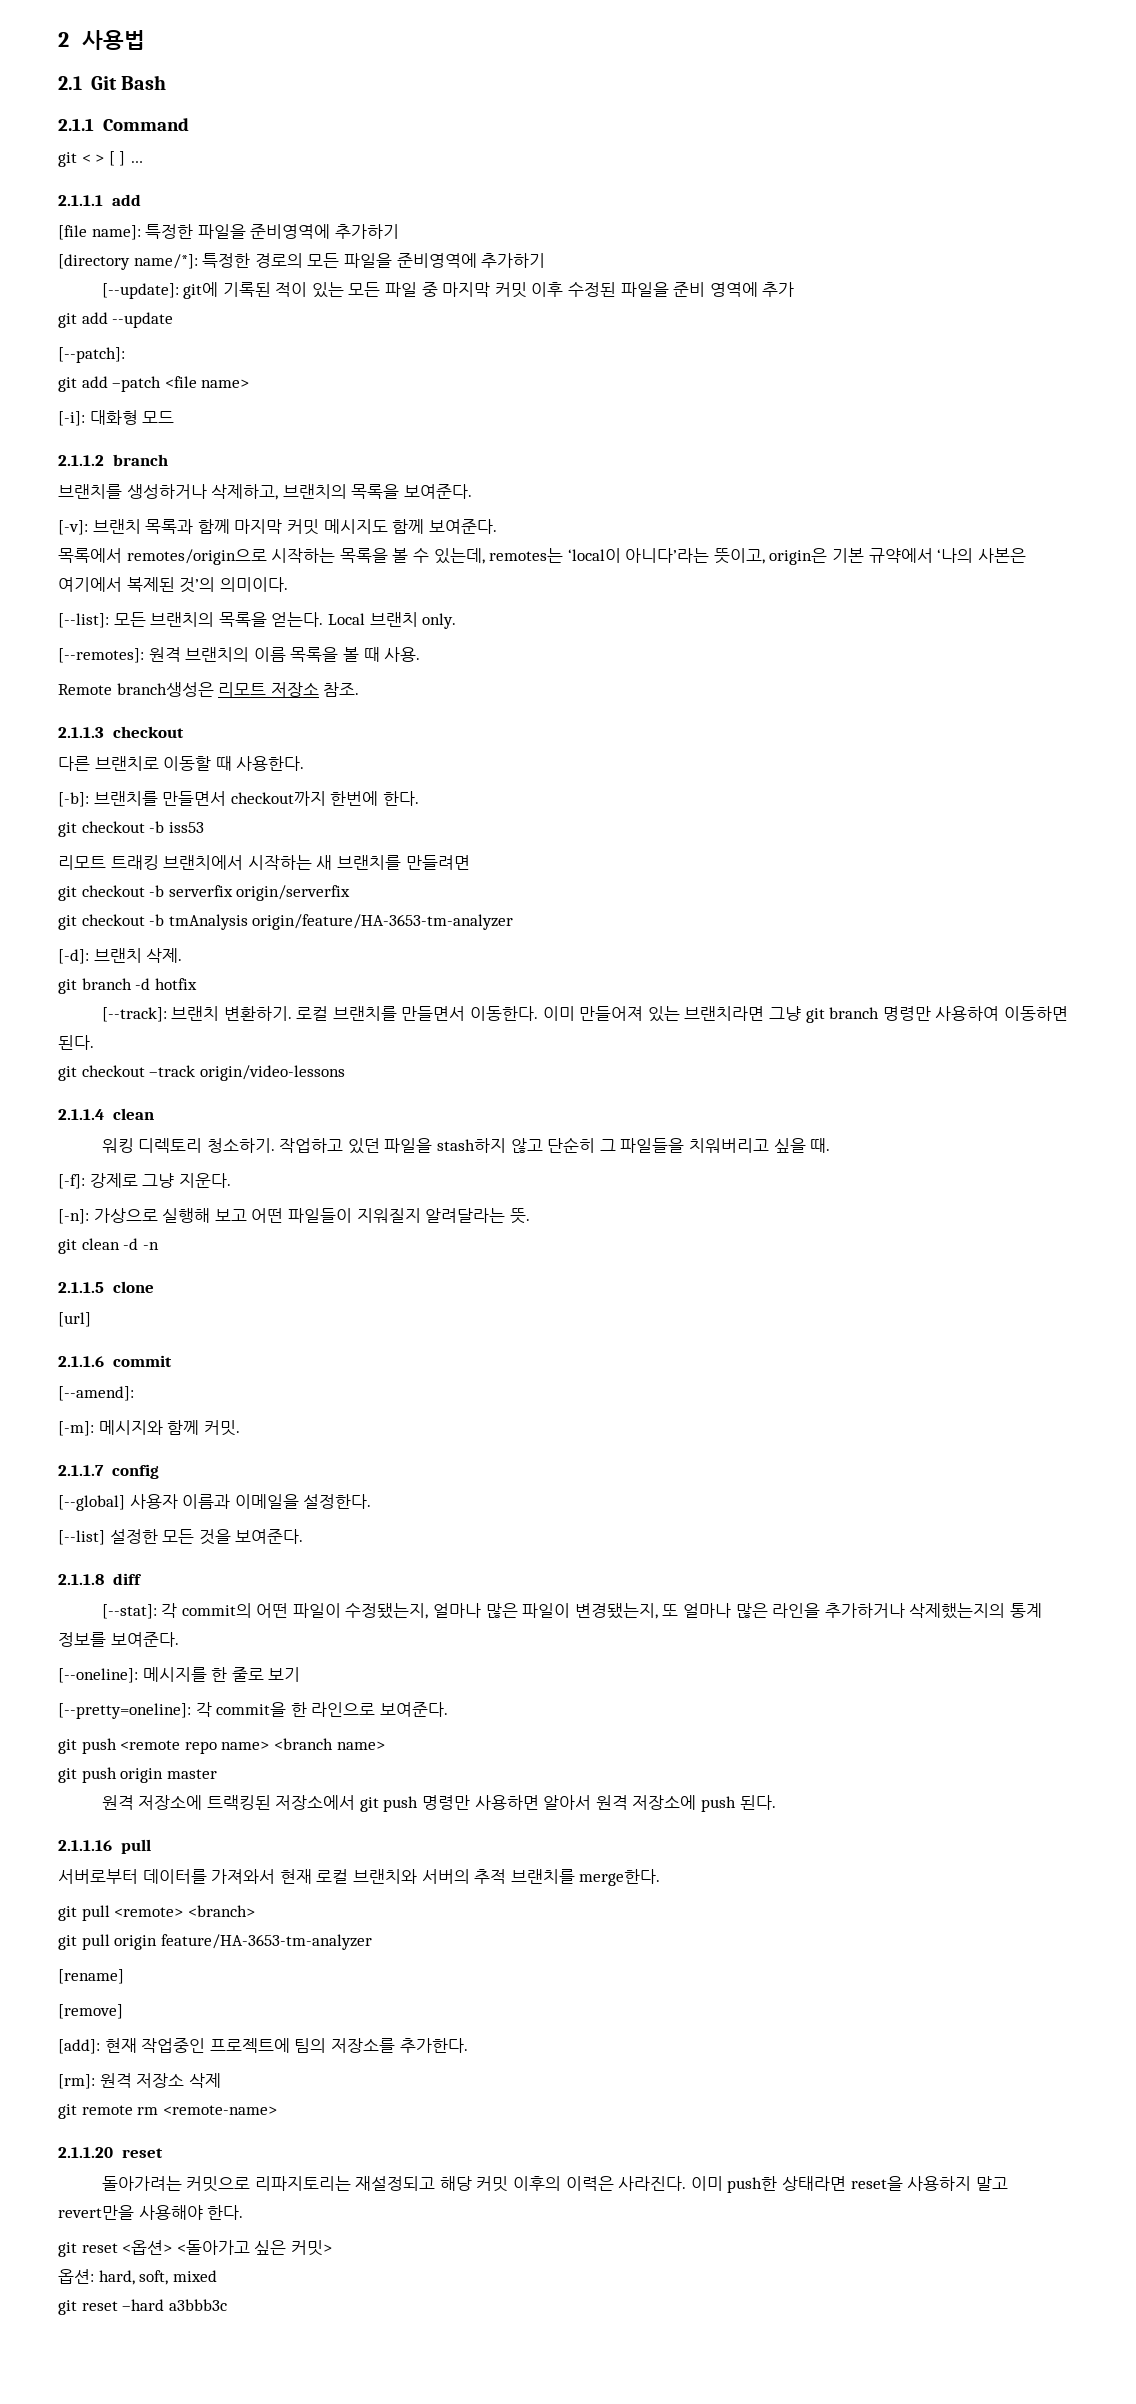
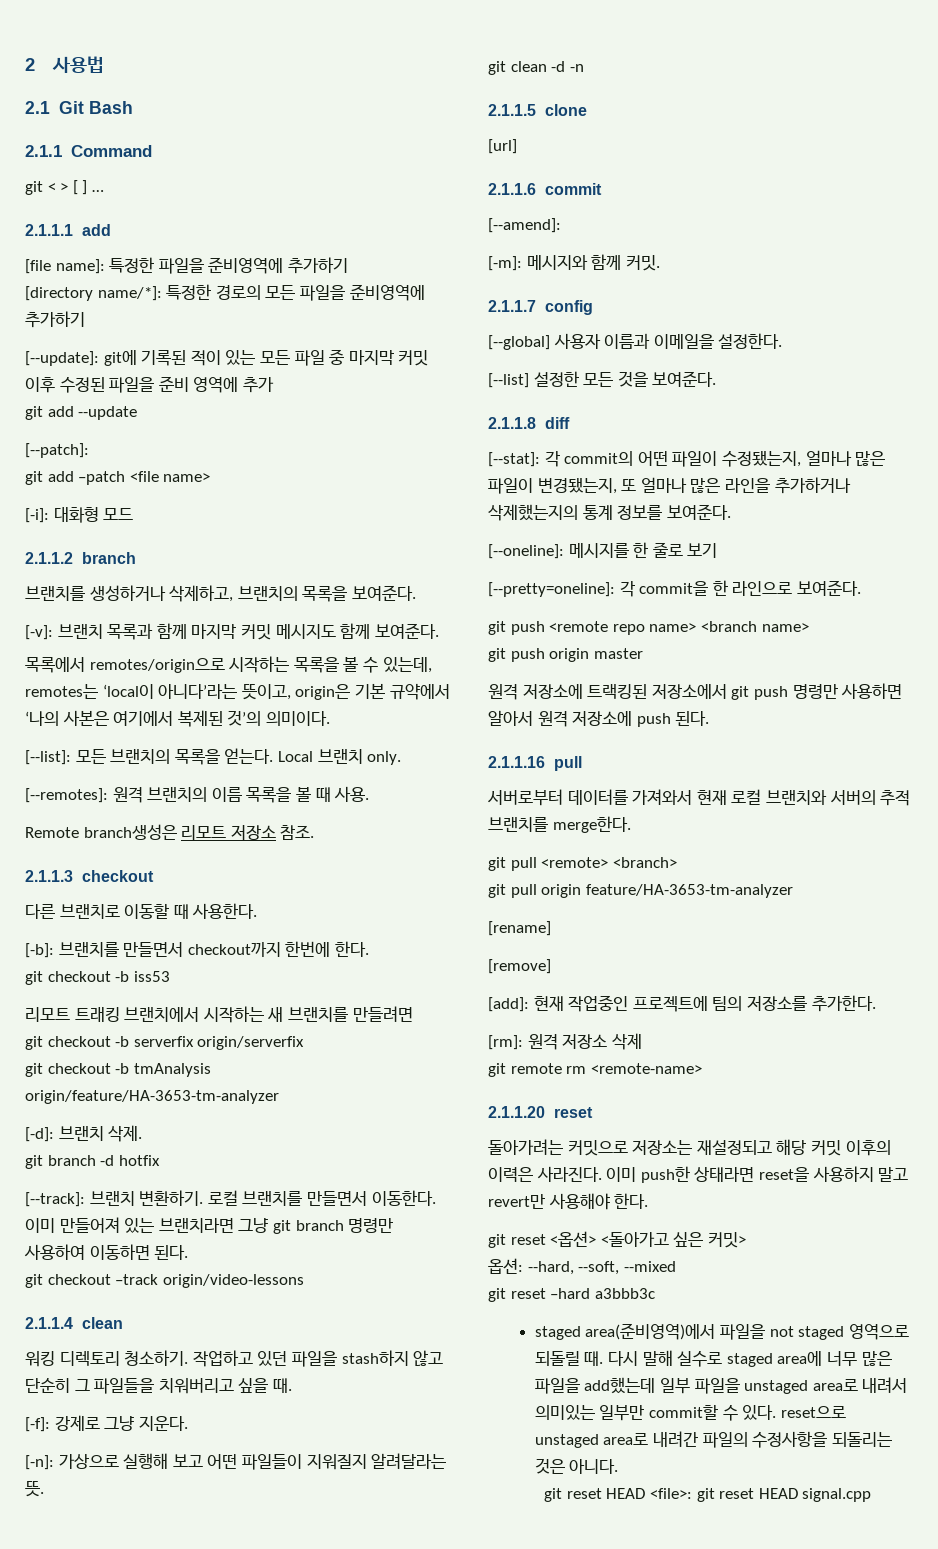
- 돌아가려는 커밋으로 리파지토리는 재설정되고 해당 커밋 이후의 이력은 사라진다.
+ 돌아가려는 커밋으로 저장소는 재설정되고 해당 커밋 이후의 이력은 사라진다.
- 이미 push한 상태라면 reset을 사용하지 말고 revert만을 사용해야 한다.
+ 이미 push한 상태라면 reset을 사용하지 말고 revert만 사용해야 한다.
- 옵션: hard, soft, mixed
+ 옵션: --hard, --soft, --mixed
+ staged area(준비영역)에서 파일을 not staged 영역으로 되돌릴 때. 다시 말해 실수로 staged area에 너무 많은 파일을 add했는데 일부 파일을 unstaged area로 내려서 의미있는 일부만 commit할 수 있다. reset으로 unstaged area로 내려간 파일의 수정사항을 되돌리는 것은 아니다.
+ git reset HEAD <file>: git reset HEAD signal.cpp

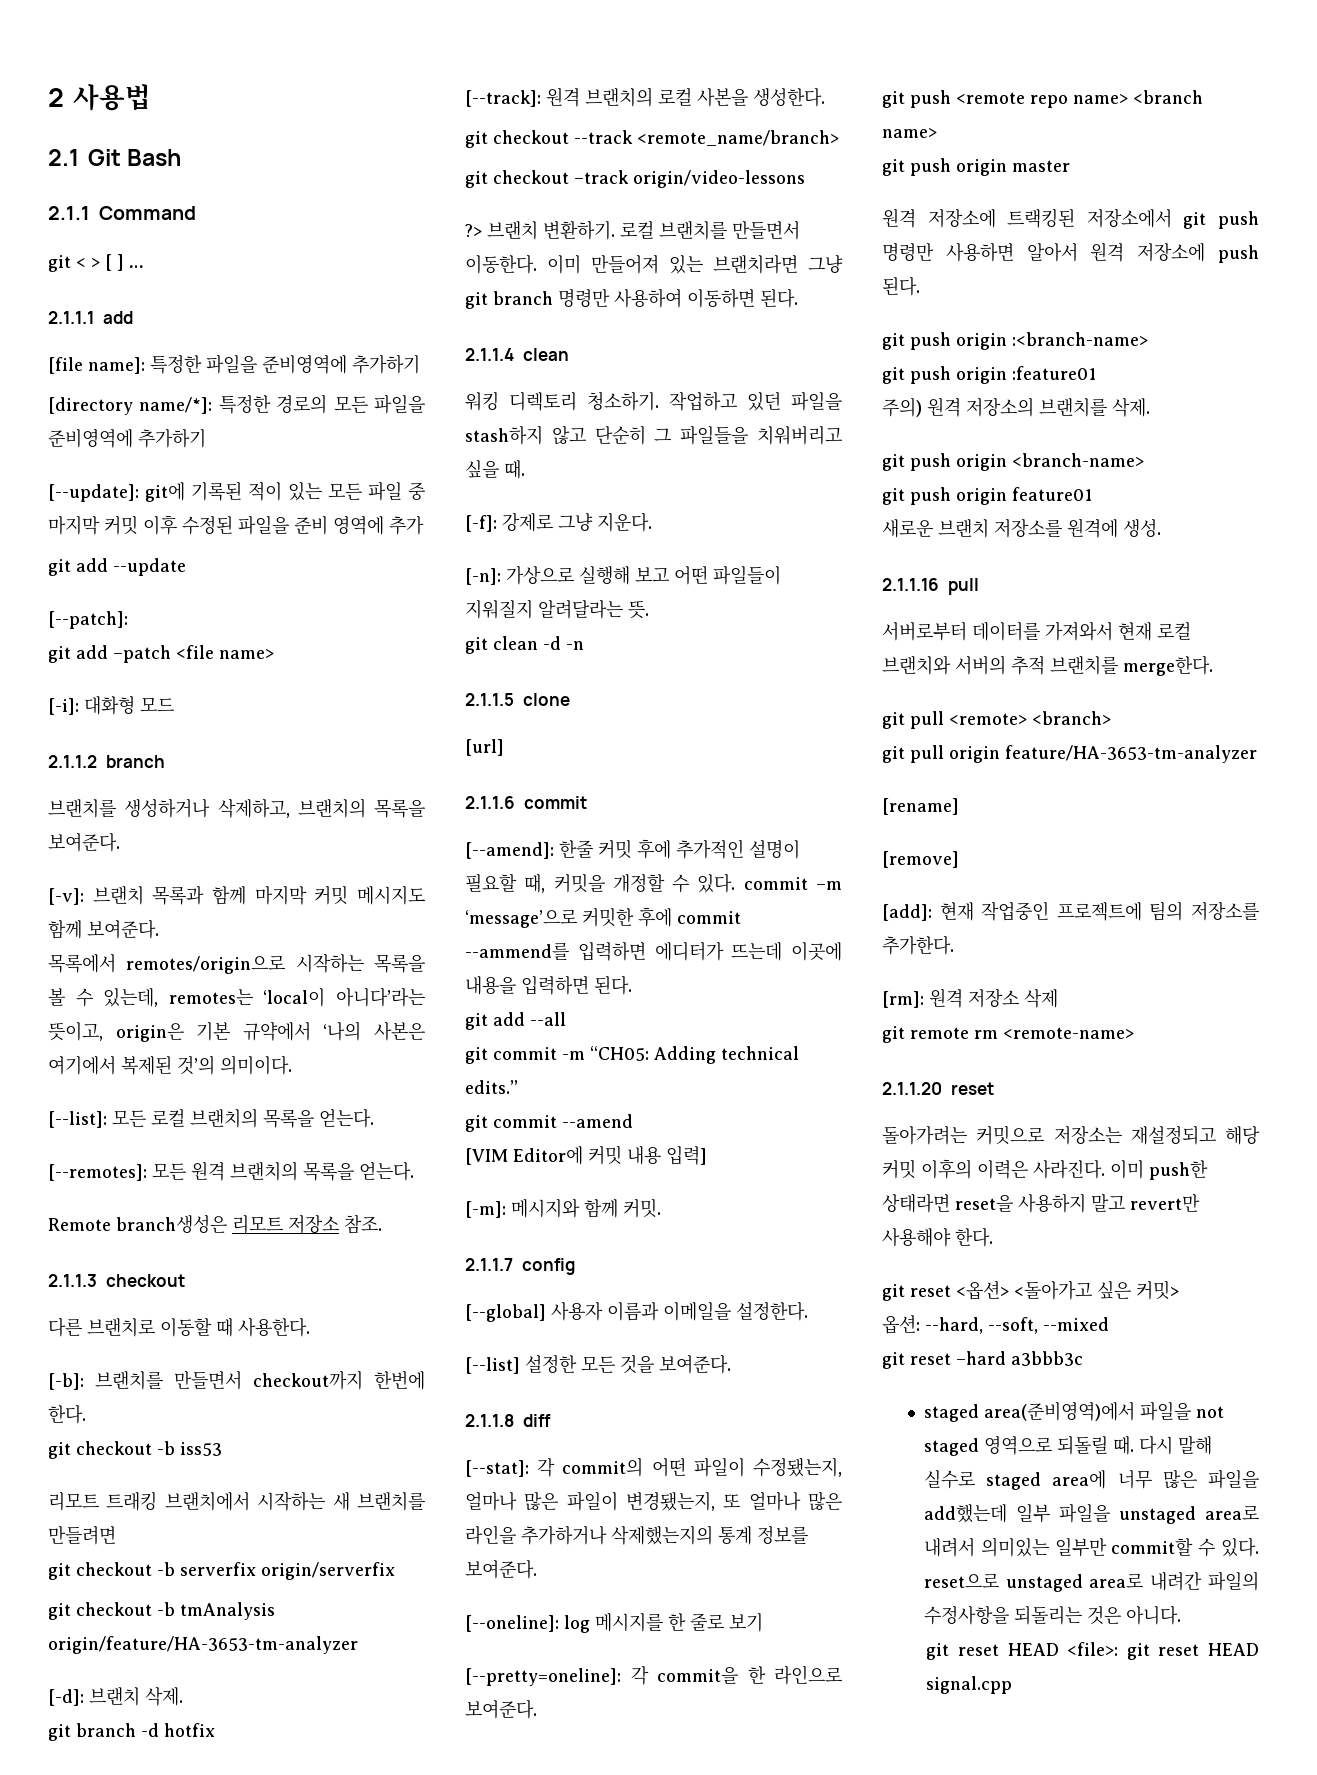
- [--list]: 모든 브랜치의 목록을 얻는다. Local 브랜치 only.
+ [--list]: 모든 로컬 브랜치의 목록을 얻는다.
- [--remotes]: 원격 브랜치의 이름 목록을 볼 때 사용.
+ [--remotes]: 모든 원격 브랜치의 목록을 얻는다.
- [--track]: 브랜치 변환하기.
+ [--track]: 원격 브랜치의 로컬 사본을 생성한다.
+ git checkout --track <remote_name/branch>
+ git checkout –track origin/video-lessons
+ ?> 브랜치 변환하기.
- git checkout –track origin/video-lessons
- [--amend]:
+ [--amend]: 한줄 커밋 후에 추가적인 설명이 필요할 때, 커밋을 개정할 수 있다. commit –m ‘message’으로 커밋한 후에 commit --ammend를 입력하면 에디터가 뜨는데 이곳에 내용을 입력하면 된다.
+ git add --all
+ git commit -m “CH05: Adding technical edits.”
+ git commit --amend
+ [VIM Editor에 커밋 내용 입력]
- [--oneline]: 메시지를 한 줄로 보기
+ [--oneline]: log 메시지를 한 줄로 보기
+ git push origin :<branch-name>
+ git push origin :feature01
+ 주의) 원격 저장소의 브랜치를 삭제.
+ git push origin <branch-name>
+ git push origin feature01
+ 새로운 브랜치 저장소를 원격에 생성.

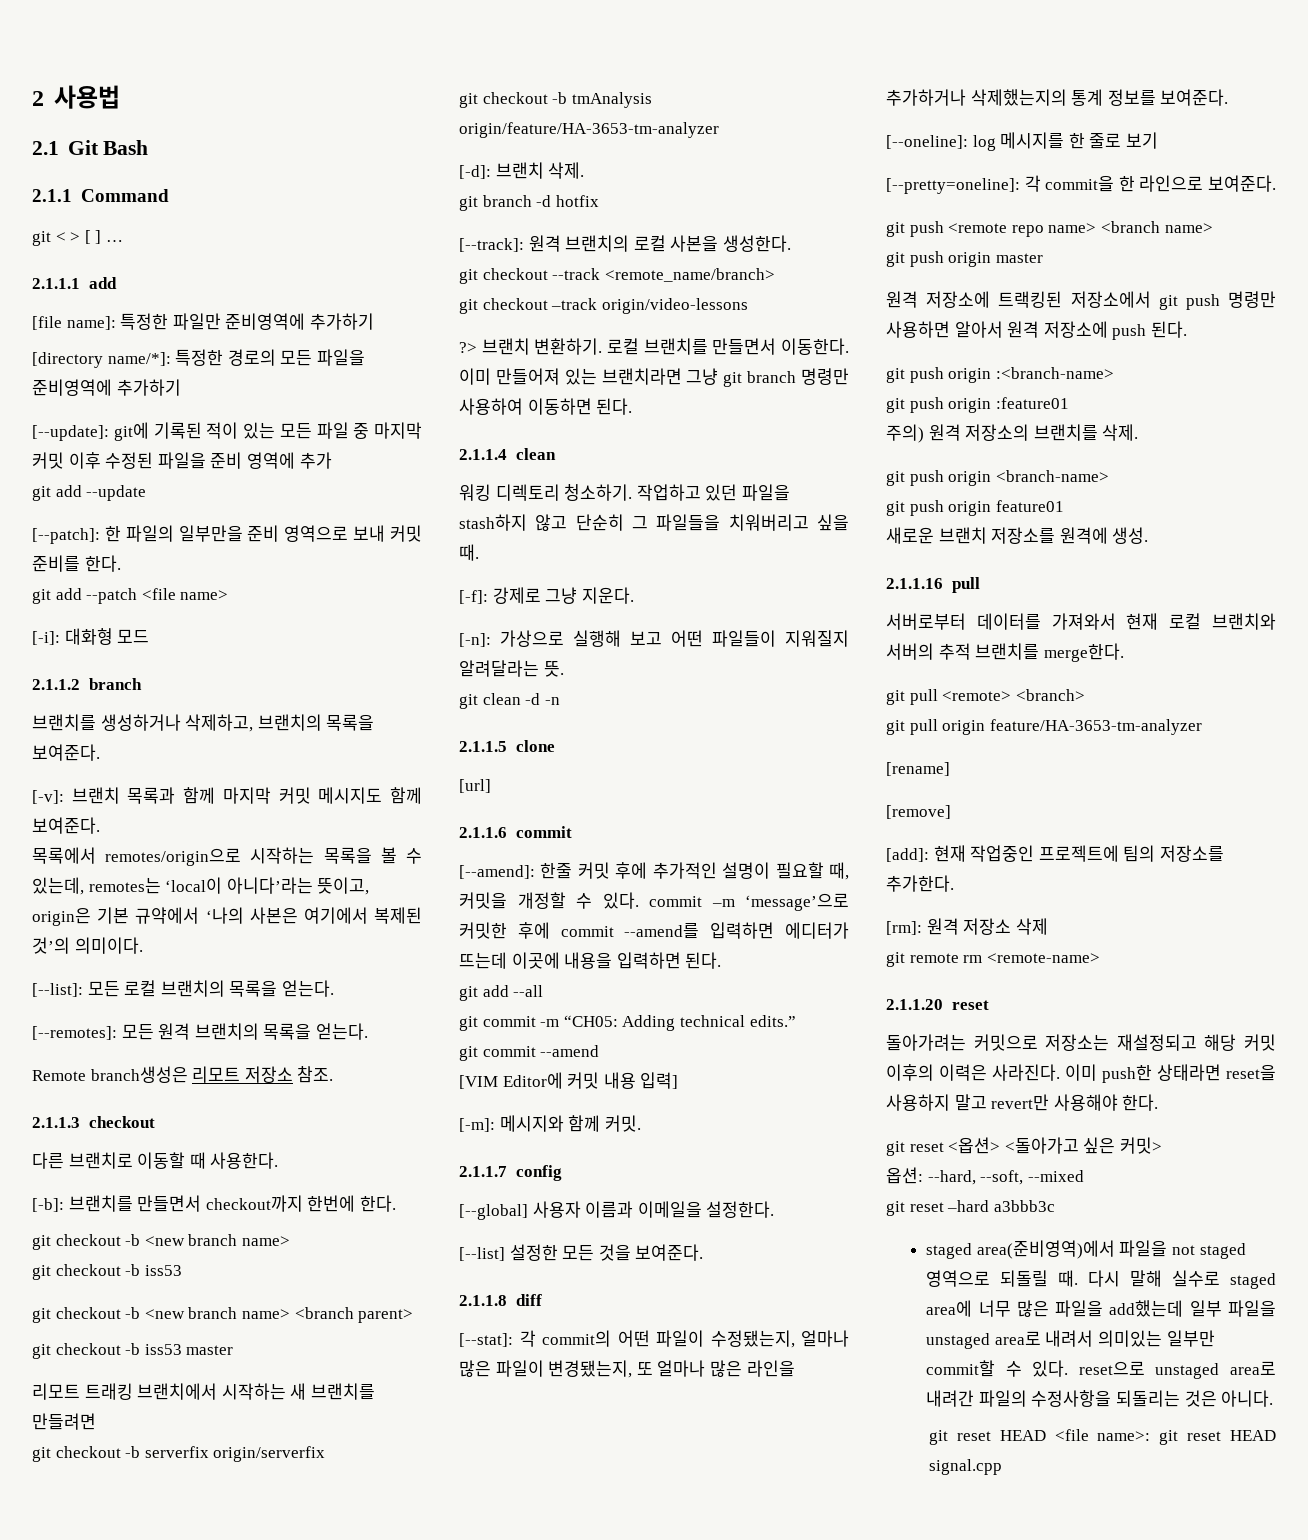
- [file name]: 특정한 파일을 준비영역에 추가하기
+ [file name]: 특정한 파일만 준비영역에 추가하기
- [--patch]:
- git add –patch <file name>
+ [--patch]: 한 파일의 일부만을 준비 영역으로 보내 커밋 준비를 한다.
+ git add --patch <file name>
  [-b]: 브랜치를 만들면서 checkout까지 한번에 한다.
+ git checkout -b <new branch name>
  git checkout -b iss53
+ git checkout -b <new branch name> <branch parent>
+ git checkout -b iss53 master
- [--amend]: 한줄 커밋 후에 추가적인 설명이 필요할 때, 커밋을 개정할 수 있다. commit –m ‘message’으로 커밋한 후에 commit --ammend를 입력하면 에디터가 뜨는데 이곳에 내용을 입력하면 된다.
+ [--amend]: 한줄 커밋 후에 추가적인 설명이 필요할 때, 커밋을 개정할 수 있다. commit –m ‘message’으로 커밋한 후에 commit --amend를 입력하면 에디터가 뜨는데 이곳에 내용을 입력하면 된다.
- git reset HEAD <file>: git reset HEAD signal.cpp
+ git reset HEAD <file name>: git reset HEAD signal.cpp

